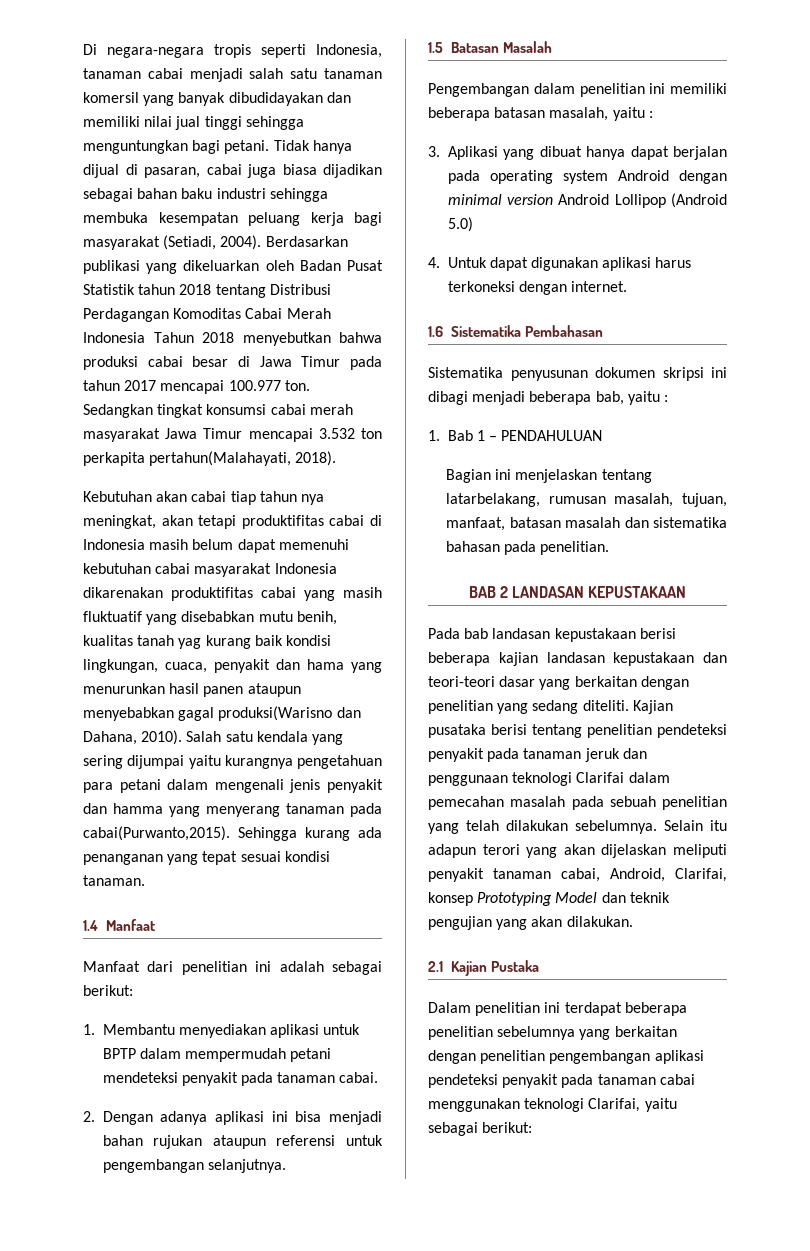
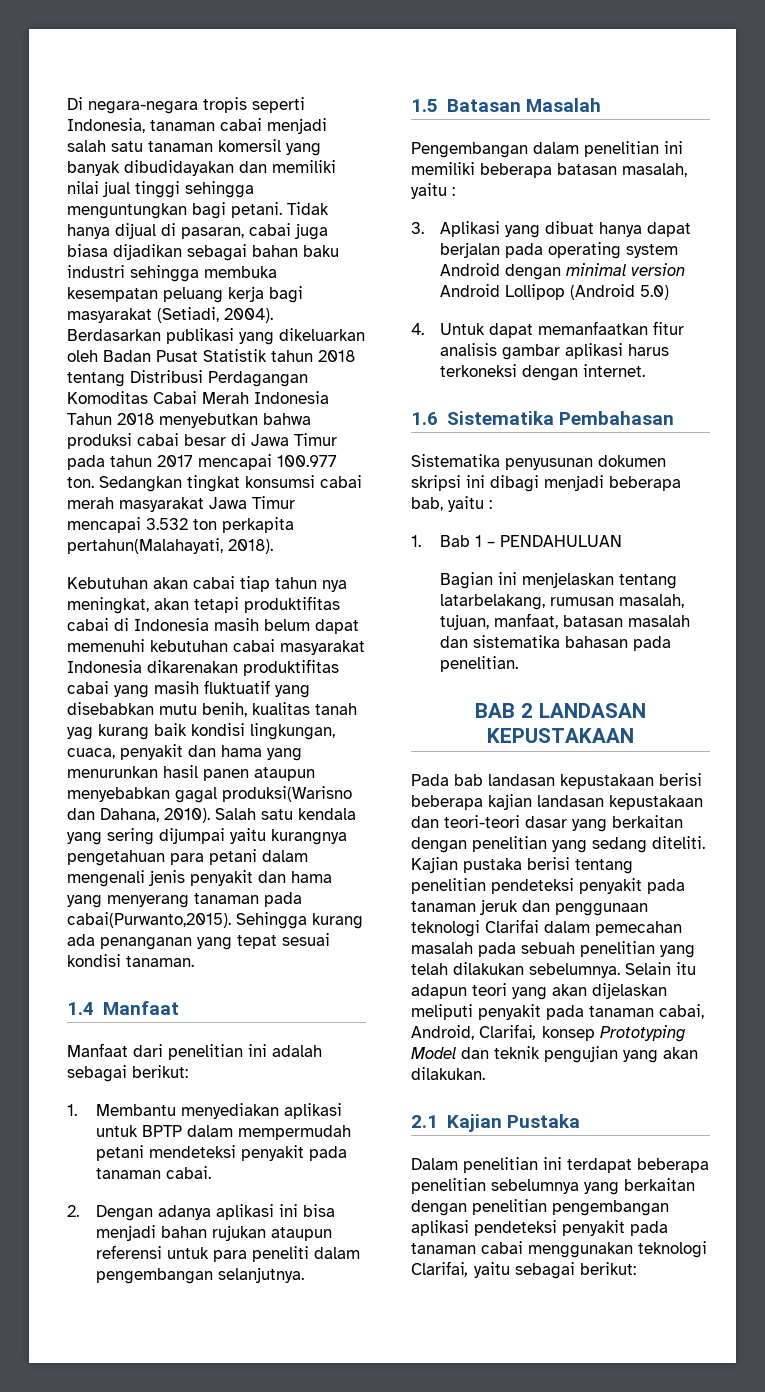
- Salah satu kendala yang sering dijumpai yaitu kurangnya pengetahuan para petani dalam mengenali jenis penyakit dan hamma yang menyerang tanaman pada cabai(Purwanto,2015).
+ Salah satu kendala yang sering dijumpai yaitu kurangnya pengetahuan para petani dalam mengenali jenis penyakit dan hama yang menyerang tanaman pada cabai(Purwanto,2015).
- 2. Dengan adanya aplikasi ini bisa menjadi bahan rujukan ataupun referensi untuk pengembangan selanjutnya.
+ 2. Dengan adanya aplikasi ini bisa menjadi bahan rujukan ataupun referensi untuk para peneliti dalam pengembangan selanjutnya.
- 4. Untuk dapat digunakan aplikasi harus terkoneksi dengan internet.
+ 4. Untuk dapat memanfaatkan fitur analisis gambar aplikasi harus terkoneksi dengan internet.
- Kajian pusataka berisi tentang penelitian pendeteksi penyakit pada tanaman jeruk dan penggunaan teknologi Clarifai dalam pemecahan masalah pada sebuah penelitian yang telah dilakukan sebelumnya.
+ Kajian pustaka berisi tentang penelitian pendeteksi penyakit pada tanaman jeruk dan penggunaan teknologi Clarifai dalam pemecahan masalah pada sebuah penelitian yang telah dilakukan sebelumnya.
- Selain itu adapun terori yang akan dijelaskan meliputi penyakit tanaman cabai, Android, Clarifai, konsep Prototyping Model dan teknik pengujian yang akan dilakukan.
+ Selain itu adapun teori yang akan dijelaskan meliputi penyakit pada tanaman cabai, Android, Clarifai, konsep Prototyping Model dan teknik pengujian yang akan dilakukan.

